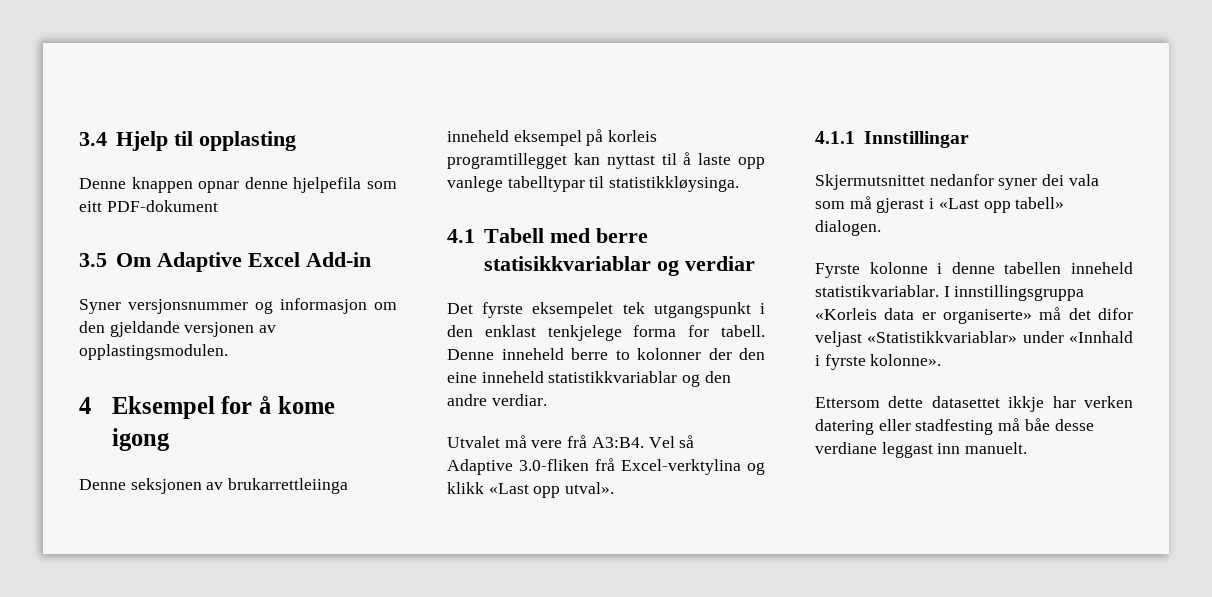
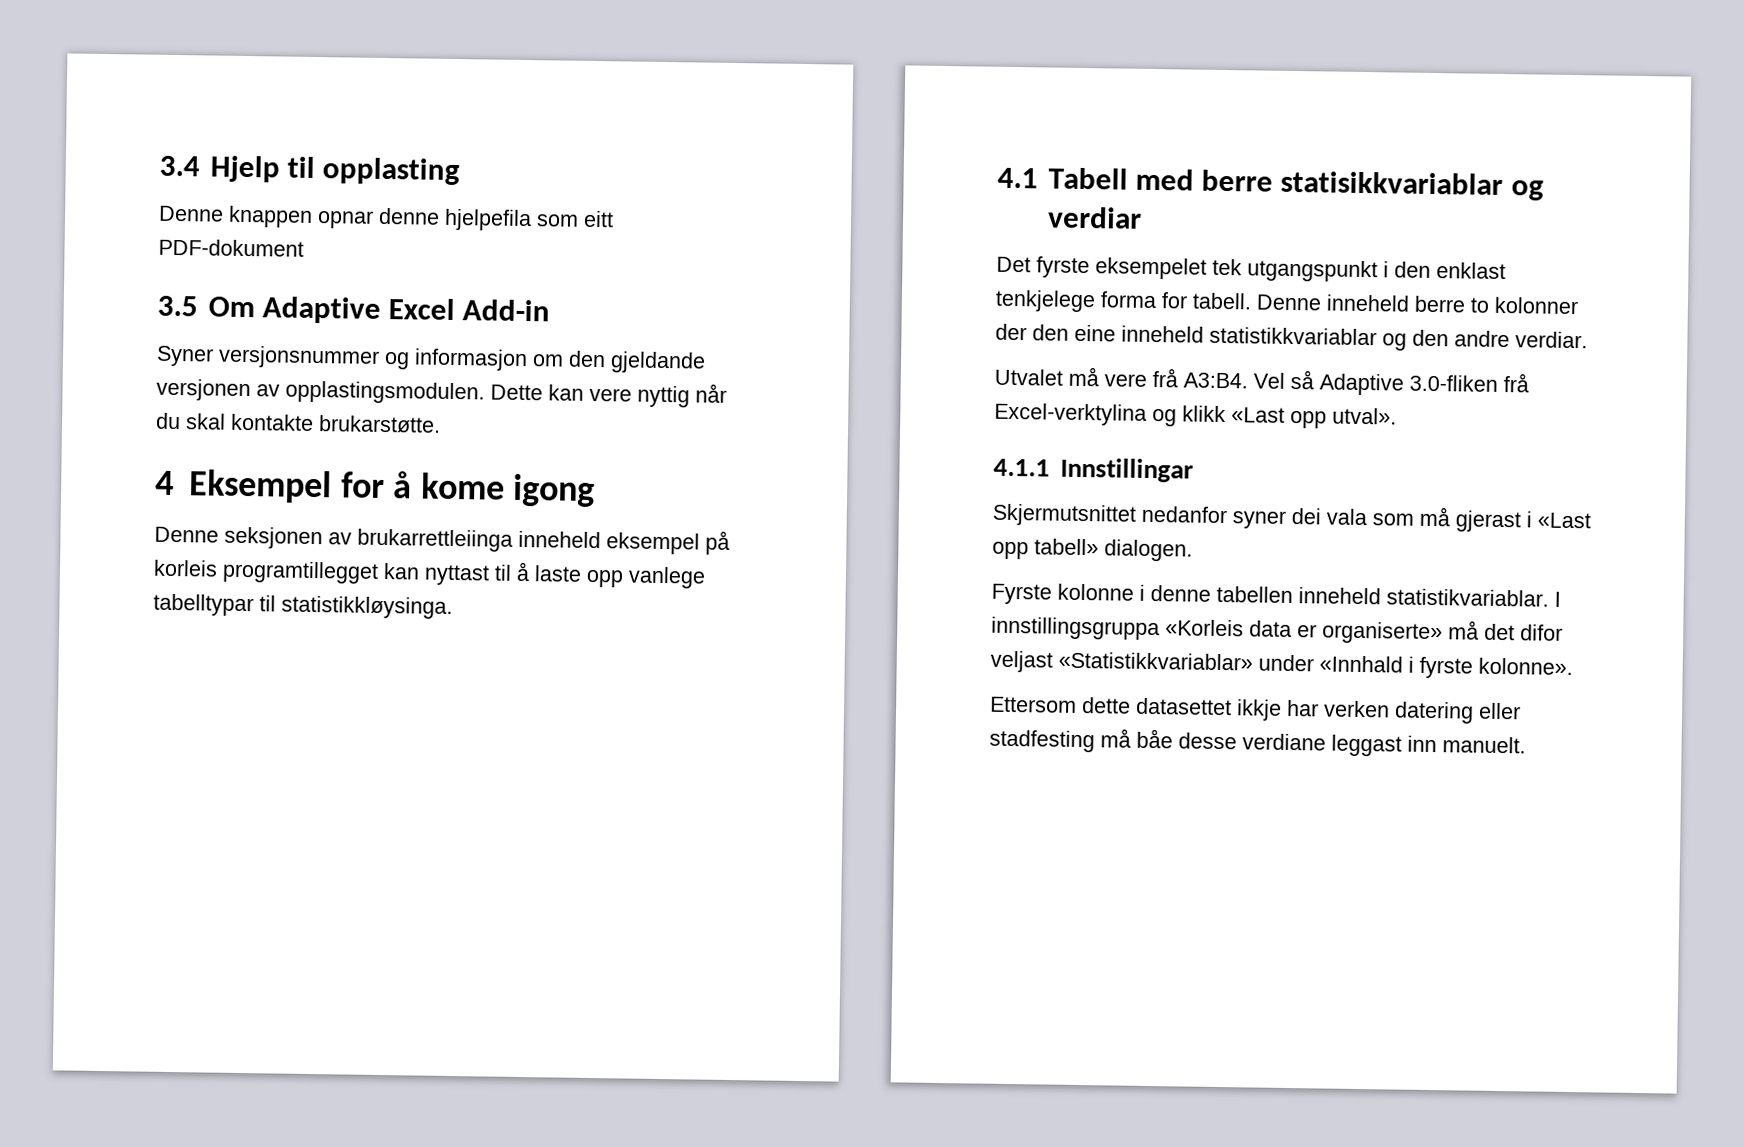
+ Dette kan vere nyttig når du skal kontakte brukarstøtte.

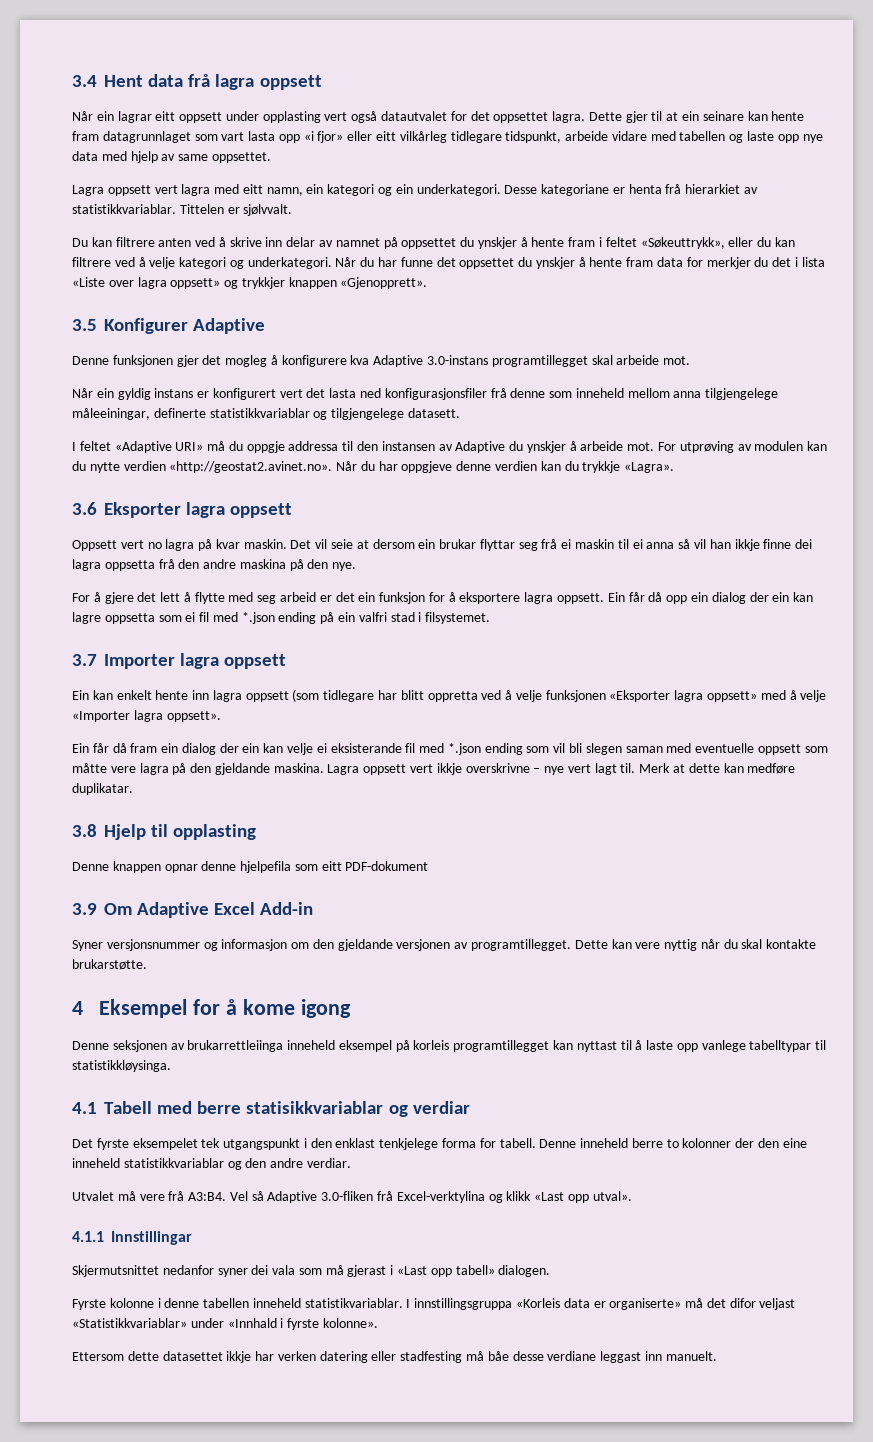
- 3.4 Hjelp til opplasting
+ 3.4 Hent data frå lagra oppsett
+ Når ein lagrar eitt oppsett under opplasting vert også datautvalet for det oppsettet lagra. Dette gjer til at ein seinare kan hente fram datagrunnlaget som vart lasta opp «i fjor» eller eitt vilkårleg tidlegare tidspunkt, arbeide vidare med tabellen og laste opp nye data med hjelp av same oppsettet.
+ Lagra oppsett vert lagra med eitt namn, ein kategori og ein underkategori. Desse kategoriane er henta frå hierarkiet av statistikkvariablar. Tittelen er sjølvvalt.
+ Du kan filtrere anten ved å skrive inn delar av namnet på oppsettet du ynskjer å hente fram i feltet «Søkeuttrykk», eller du kan filtrere ved å velje kategori og underkategori. Når du har funne det oppsettet du ynskjer å hente fram data for merkjer du det i lista «Liste over lagra oppsett» og trykkjer knappen «Gjenopprett».
+ 3.5 Konfigurer Adaptive
+ Denne funksjonen gjer det mogleg å konfigurere kva Adaptive 3.0-instans programtillegget skal arbeide mot.
+ Når ein gyldig instans er konfigurert vert det lasta ned konfigurasjonsfiler frå denne som inneheld mellom anna tilgjengelege måleeiningar, definerte statistikkvariablar og tilgjengelege datasett.
+ I feltet «Adaptive URI» må du oppgje addressa til den instansen av Adaptive du ynskjer å arbeide mot. For utprøving av modulen kan du nytte verdien «http://geostat2.avinet.no». Når du har oppgjeve denne verdien kan du trykkje «Lagra».
+ 3.6 Eksporter lagra oppsett
+ Oppsett vert no lagra på kvar maskin. Det vil seie at dersom ein brukar flyttar seg frå ei maskin til ei anna så vil han ikkje finne dei lagra oppsetta frå den andre maskina på den nye.
+ For å gjere det lett å flytte med seg arbeid er det ein funksjon for å eksportere lagra oppsett. Ein får då opp ein dialog der ein kan lagre oppsetta som ei fil med *.json ending på ein valfri stad i filsystemet.
+ 3.7 Importer lagra oppsett
+ Ein kan enkelt hente inn lagra oppsett (som tidlegare har blitt oppretta ved å velje funksjonen «Eksporter lagra oppsett» med å velje «Importer lagra oppsett».
+ Ein får då fram ein dialog der ein kan velje ei eksisterande fil med *.json ending som vil bli slegen saman med eventuelle oppsett som måtte vere lagra på den gjeldande maskina. Lagra oppsett vert ikkje overskrivne – nye vert lagt til. Merk at dette kan medføre duplikatar.
+ 3.8 Hjelp til opplasting
- 3.5 Om Adaptive Excel Add-in
+ 3.9 Om Adaptive Excel Add-in
- Syner versjonsnummer og informasjon om den gjeldande versjonen av opplastingsmodulen.
+ Syner versjonsnummer og informasjon om den gjeldande versjonen av programtillegget.

